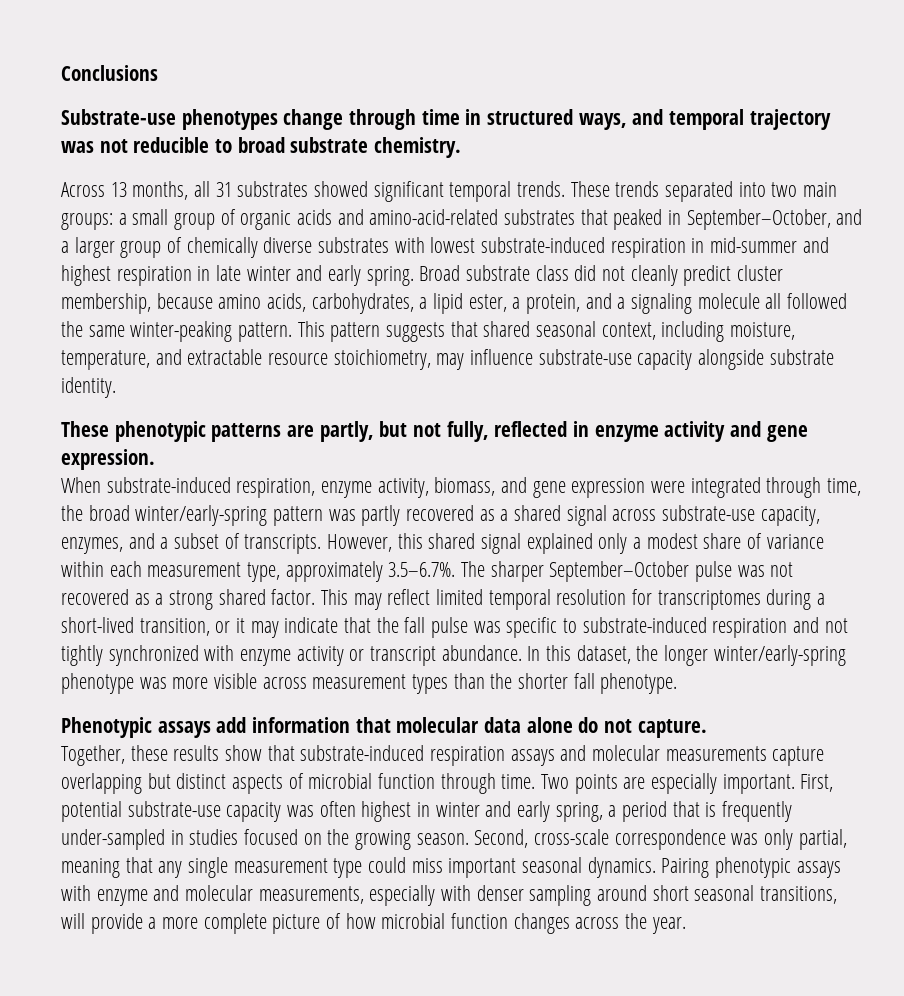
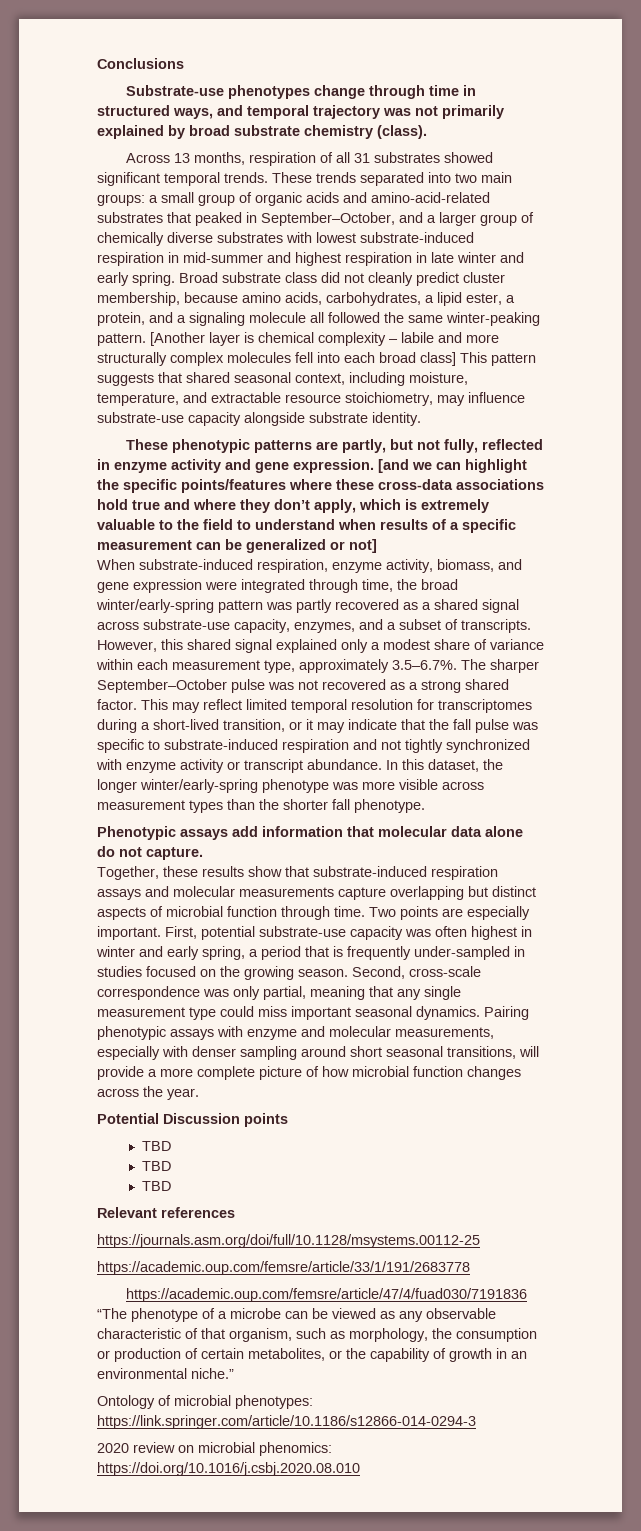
- Substrate-use phenotypes change through time in structured ways, and temporal trajectory was not reducible to broad substrate chemistry.
+ Substrate-use phenotypes change through time in structured ways, and temporal trajectory was not primarily explained by broad substrate chemistry (class).
- Across 13 months, all 31 substrates showed significant temporal trends.
+ Across 13 months, respiration of all 31 substrates showed significant temporal trends.
- This pattern suggests that shared seasonal context, including moisture, temperature, and extractable resource stoichiometry, may influence substrate-use capacity alongside substrate identity.
+ [Another layer is chemical complexity – labile and more structurally complex molecules fell into each broad class] This pattern suggests that shared seasonal context, including moisture, temperature, and extractable resource stoichiometry, may influence substrate-use capacity alongside substrate identity.
+ [and we can highlight the specific points/features where these cross-data associations hold true and where they don’t apply, which is extremely valuable to the field to understand when results of a specific measurement can be generalized or not]
+ Potential Discussion points
+ TBD
+ TBD
+ TBD
+ Relevant references
+ https://journals.asm.org/doi/full/10.1128/msystems.00112-25
+ https://academic.oup.com/femsre/article/33/1/191/2683778
+ https://academic.oup.com/femsre/article/47/4/fuad030/7191836 “The phenotype of a microbe can be viewed as any observable characteristic of that organism, such as morphology, the consumption or production of certain metabolites, or the capability of growth in an environmental niche.”
+ Ontology of microbial phenotypes: https://link.springer.com/article/10.1186/s12866-014-0294-3
+ 2020 review on microbial phenomics: https://doi.org/10.1016/j.csbj.2020.08.010

